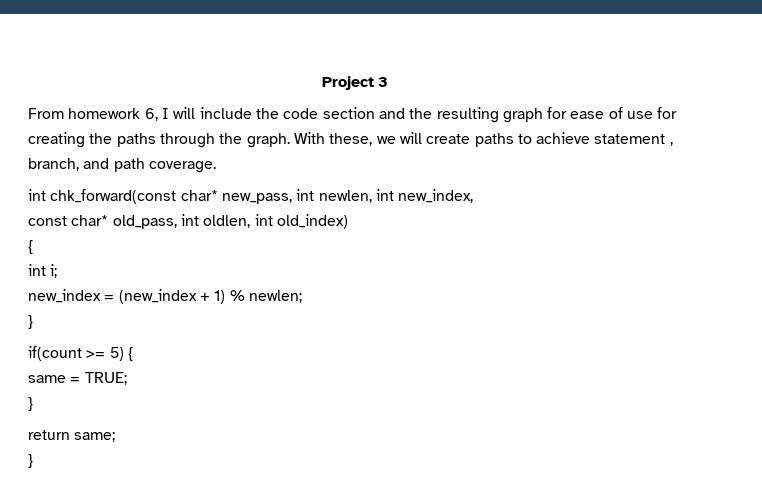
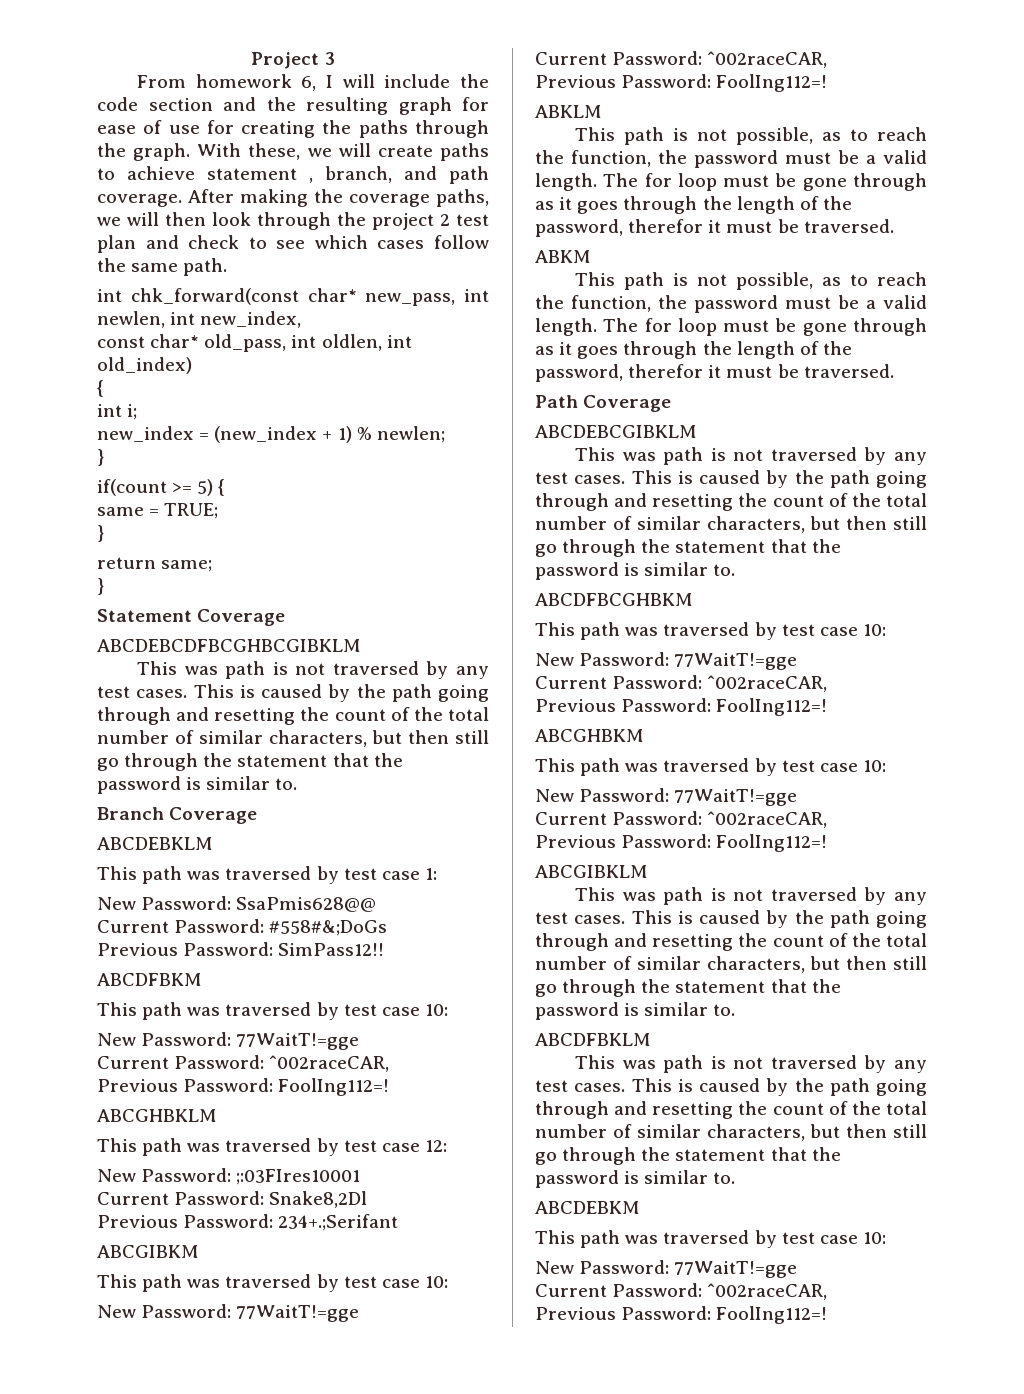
+ After making the coverage paths, we will then look through the project 2 test plan and check to see which cases follow the same path.
+ Statement Coverage
+ ABCDEBCDFBCGHBCGIBKLM
+ This was path is not traversed by any test cases. This is caused by the path going through and resetting the count of the total number of similar characters, but then still go through the statement that the password is similar to.
+ Branch Coverage
+ ABCDEBKLM
+ This path was traversed by test case 1:
+ New Password: SsaPmis628@@
+ Current Password: #558#&;DoGs
+ Previous Password: SimPass12!!
+ ABCDFBKM
+ This path was traversed by test case 10:
+ New Password: 77WaitT!=gge
+ Current Password: ˆ002raceCAR,
+ Previous Password: FoolIng112=!
+ ABCGHBKLM
+ This path was traversed by test case 12:
+ New Password: ;:03FIres10001
+ Current Password: Snake8,2Dl
+ Previous Password: 234+.;Serifant
+ ABCGIBKM
+ This path was traversed by test case 10:
+ New Password: 77WaitT!=gge
+ Current Password: ˆ002raceCAR,
+ Previous Password: FoolIng112=!
+ ABKLM
+ This path is not possible, as to reach the function, the password must be a valid length. The for loop must be gone through as it goes through the length of the password, therefor it must be traversed.
+ ABKM
+ This path is not possible, as to reach the function, the password must be a valid length. The for loop must be gone through as it goes through the length of the password, therefor it must be traversed.
+ Path Coverage
+ ABCDEBCGIBKLM
+ This was path is not traversed by any test cases. This is caused by the path going through and resetting the count of the total number of similar characters, but then still go through the statement that the password is similar to.
+ ABCDFBCGHBKM
+ This path was traversed by test case 10:
+ New Password: 77WaitT!=gge
+ Current Password: ˆ002raceCAR,
+ Previous Password: FoolIng112=!
+ ABCGHBKM
+ This path was traversed by test case 10:
+ New Password: 77WaitT!=gge
+ Current Password: ˆ002raceCAR,
+ Previous Password: FoolIng112=!
+ ABCGIBKLM
+ This was path is not traversed by any test cases. This is caused by the path going through and resetting the count of the total number of similar characters, but then still go through the statement that the password is similar to.
+ ABCDFBKLM
+ This was path is not traversed by any test cases. This is caused by the path going through and resetting the count of the total number of similar characters, but then still go through the statement that the password is similar to.
+ ABCDEBKM
+ This path was traversed by test case 10:
+ New Password: 77WaitT!=gge
+ Current Password: ˆ002raceCAR,
+ Previous Password: FoolIng112=!

